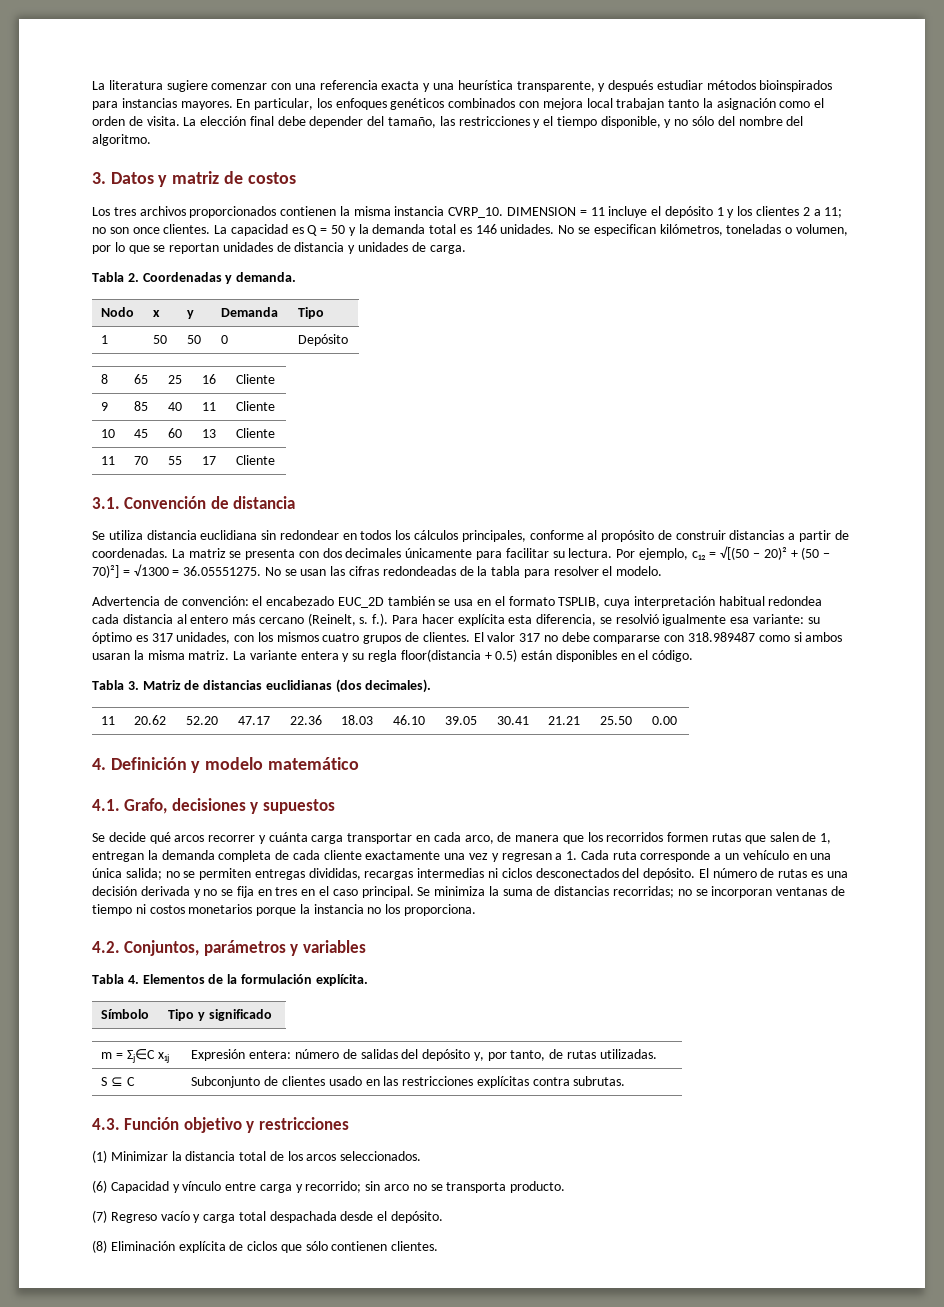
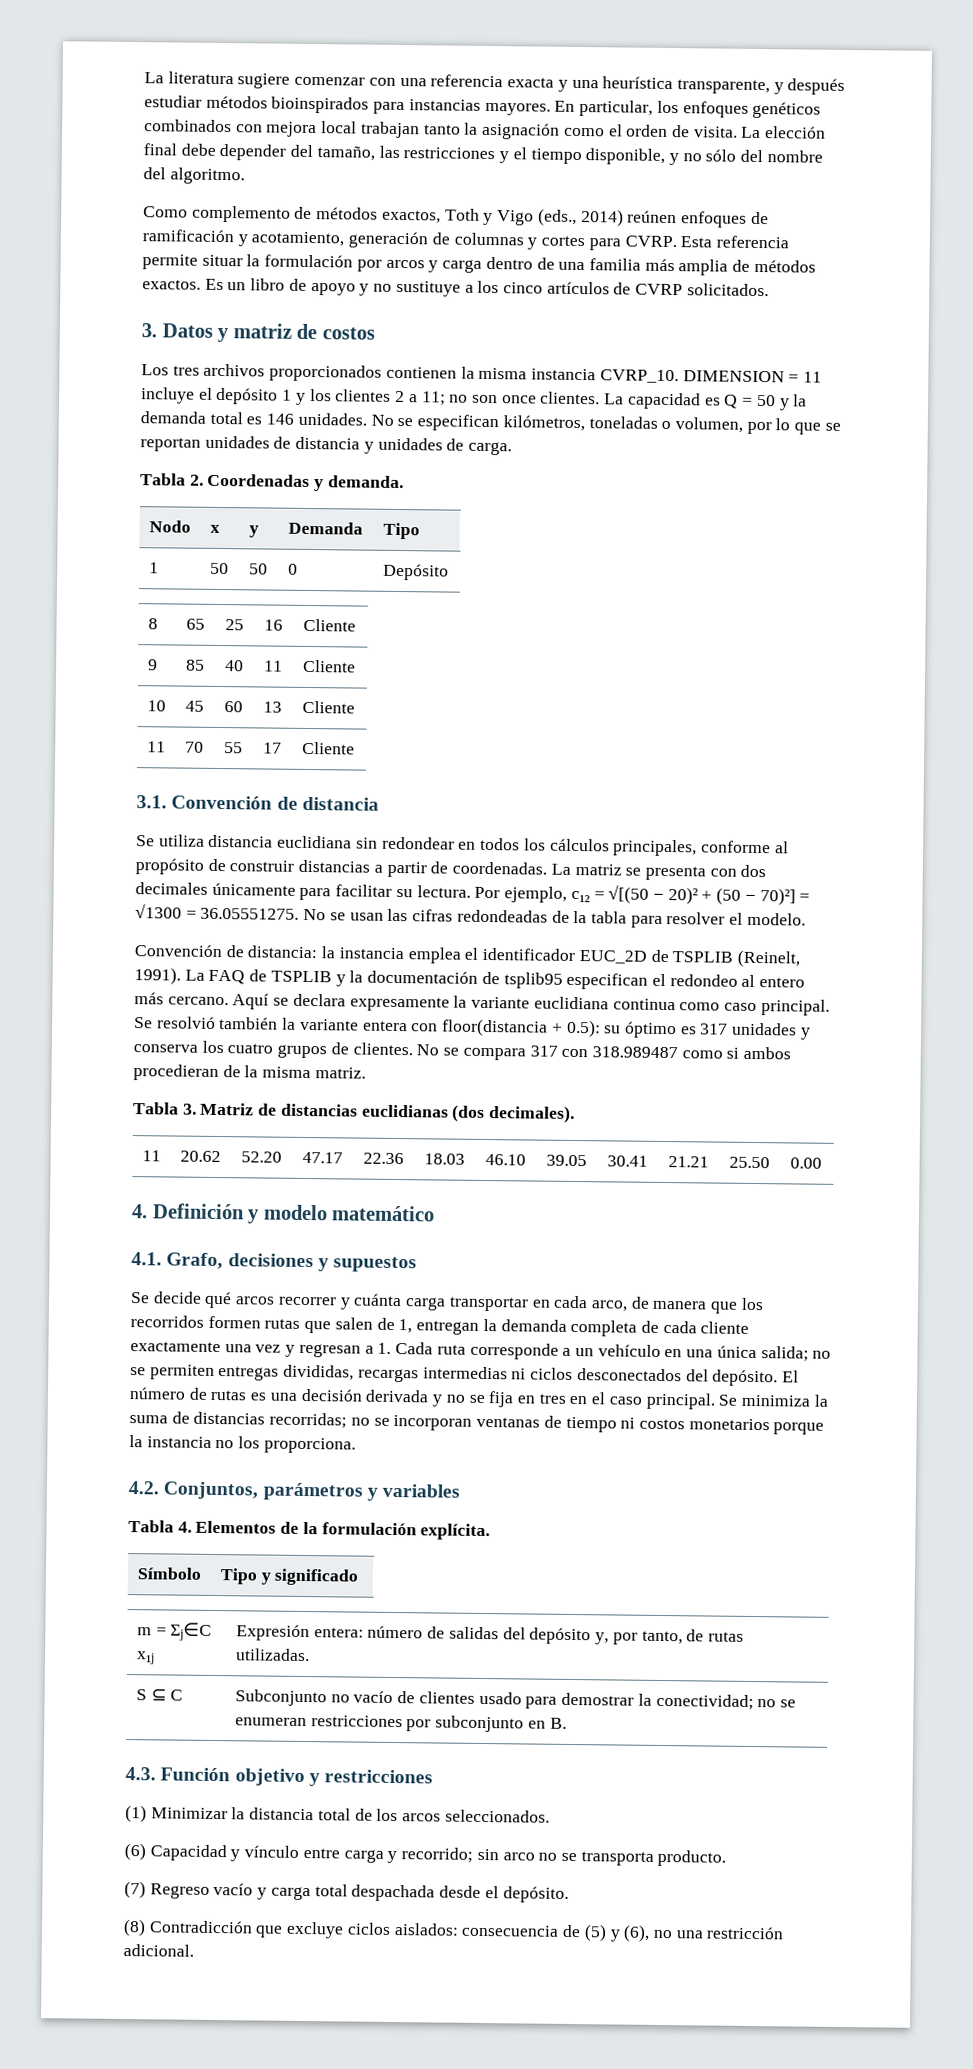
+ Como complemento de métodos exactos, Toth y Vigo (eds., 2014) reúnen enfoques de ramificación y acotamiento, generación de columnas y cortes para CVRP. Esta referencia permite situar la formulación por arcos y carga dentro de una familia más amplia de métodos exactos. Es un libro de apoyo y no sustituye a los cinco artículos de CVRP solicitados.
- Advertencia de convención: el encabezado EUC_2D también se usa en el formato TSPLIB, cuya interpretación habitual redondea cada distancia al entero más cercano (Reinelt, s. f.). Para hacer explícita esta diferencia, se resolvió igualmente esa variante: su óptimo es 317 unidades, con los mismos cuatro grupos de clientes. El valor 317 no debe compararse con 318.989487 como si ambos usaran la misma matriz. La variante entera y su regla floor(distancia + 0.5) están disponibles en el código.
+ Convención de distancia: la instancia emplea el identificador EUC_2D de TSPLIB (Reinelt, 1991). La FAQ de TSPLIB y la documentación de tsplib95 especifican el redondeo al entero más cercano. Aquí se declara expresamente la variante euclidiana continua como caso principal. Se resolvió también la variante entera con floor(distancia + 0.5): su óptimo es 317 unidades y conserva los cuatro grupos de clientes. No se compara 317 con 318.989487 como si ambos procedieran de la misma matriz.
- S ⊆ C | Subconjunto de clientes usado en las restricciones explícitas contra subrutas.
+ S ⊆ C | Subconjunto no vacío de clientes usado para demostrar la conectividad; no se enumeran restricciones por subconjunto en B.
- (8) Eliminación explícita de ciclos que sólo contienen clientes.
+ (8) Contradicción que excluye ciclos aislados: consecuencia de (5) y (6), no una restricción adicional.

